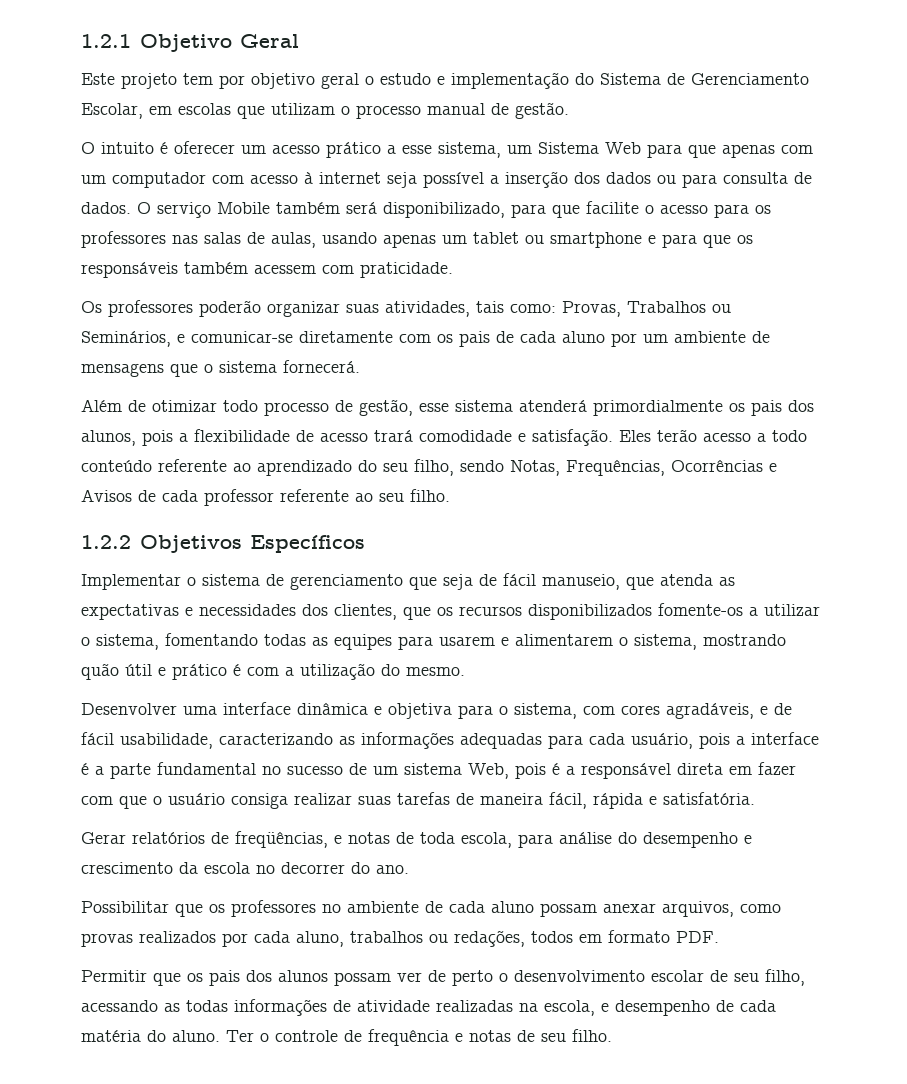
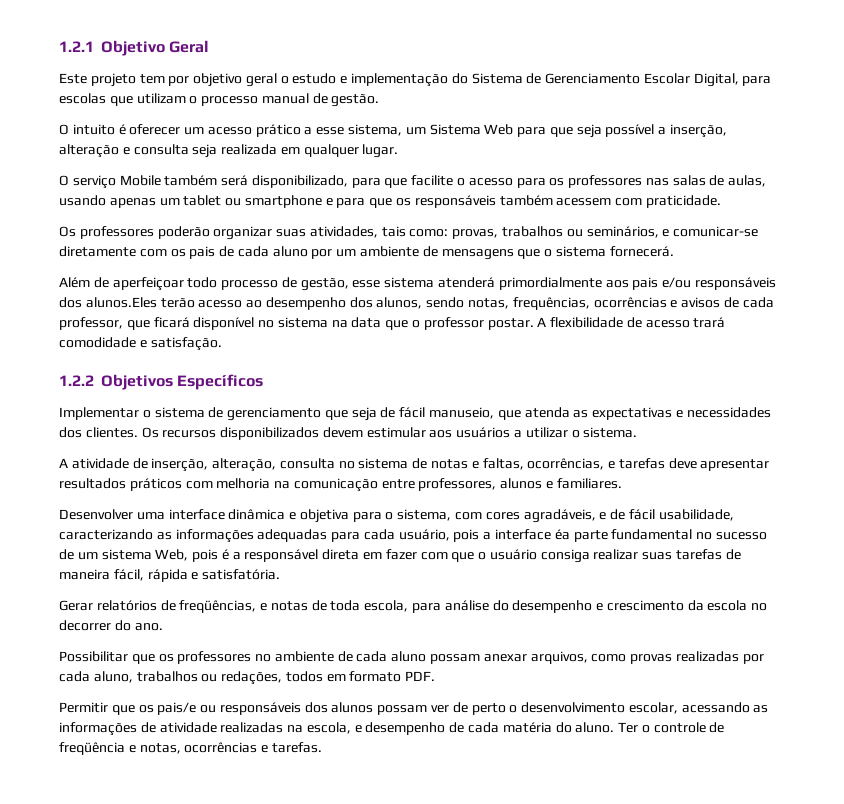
- Este projeto tem por objetivo geral o estudo e implementação do Sistema de Gerenciamento Escolar, em escolas que utilizam o processo manual de gestão.
+ Este projeto tem por objetivo geral o estudo e implementação do Sistema de Gerenciamento Escolar Digital, para escolas que utilizam o processo manual de gestão.
- O intuito é oferecer um acesso prático a esse sistema, um Sistema Web para que apenas com um computador com acesso à internet seja possível a inserção dos dados ou para consulta de dados. O serviço Mobile também será disponibilizado, para que facilite o acesso para os professores nas salas de aulas, usando apenas um tablet ou smartphone e para que os responsáveis também acessem com praticidade.
+ O intuito é oferecer um acesso prático a esse sistema, um Sistema Web para que seja possível a inserção, alteração e consulta seja realizada em qualquer lugar.
+ O serviço Mobile também será disponibilizado, para que facilite o acesso para os professores nas salas de aulas, usando apenas um tablet ou smartphone e para que os responsáveis também acessem com praticidade.
- Os professores poderão organizar suas atividades, tais como: Provas, Trabalhos ou Seminários, e comunicar-se diretamente com os pais de cada aluno por um ambiente de mensagens que o sistema fornecerá.
+ Os professores poderão organizar suas atividades, tais como: provas, trabalhos ou seminários, e comunicar-se diretamente com os pais de cada aluno por um ambiente de mensagens que o sistema fornecerá.
- Além de otimizar todo processo de gestão, esse sistema atenderá primordialmente os pais dos alunos, pois a flexibilidade de acesso trará comodidade e satisfação. Eles terão acesso a todo conteúdo referente ao aprendizado do seu filho, sendo Notas, Frequências, Ocorrências e Avisos de cada professor referente ao seu filho.
+ Além de aperfeiçoar todo processo de gestão, esse sistema atenderá primordialmente aos pais e/ou responsáveis dos alunos.Eles terão acesso ao desempenho dos alunos, sendo notas, frequências, ocorrências e avisos de cada professor, que ficará disponível no sistema na data que o professor postar. A flexibilidade de acesso trará comodidade e satisfação.
- Implementar o sistema de gerenciamento que seja de fácil manuseio, que atenda as expectativas e necessidades dos clientes, que os recursos disponibilizados fomente-os a utilizar o sistema, fomentando todas as equipes para usarem e alimentarem o sistema, mostrando quão útil e prático é com a utilização do mesmo.
+ Implementar o sistema de gerenciamento que seja de fácil manuseio, que atenda as expectativas e necessidades dos clientes. Os recursos disponibilizados devem estimular aos usuários a utilizar o sistema.
+ A atividade de inserção, alteração, consulta no sistema de notas e faltas, ocorrências, e tarefas deve apresentar resultados práticos com melhoria na comunicação entre professores, alunos e familiares.
- Desenvolver uma interface dinâmica e objetiva para o sistema, com cores agradáveis, e de fácil usabilidade, caracterizando as informações adequadas para cada usuário, pois a interface é a parte fundamental no sucesso de um sistema Web, pois é a responsável direta em fazer com que o usuário consiga realizar suas tarefas de maneira fácil, rápida e satisfatória.
+ Desenvolver uma interface dinâmica e objetiva para o sistema, com cores agradáveis, e de fácil usabilidade, caracterizando as informações adequadas para cada usuário, pois a interface éa parte fundamental no sucesso de um sistema Web, pois é a responsável direta em fazer com que o usuário consiga realizar suas tarefas de maneira fácil, rápida e satisfatória.
- Possibilitar que os professores no ambiente de cada aluno possam anexar arquivos, como provas realizados por cada aluno, trabalhos ou redações, todos em formato PDF.
+ Possibilitar que os professores no ambiente de cada aluno possam anexar arquivos, como provas realizadas por cada aluno, trabalhos ou redações, todos em formato PDF.
- Permitir que os pais dos alunos possam ver de perto o desenvolvimento escolar de seu filho, acessando as todas informações de atividade realizadas na escola, e desempenho de cada matéria do aluno.
+ Permitir que os pais/e ou responsáveis dos alunos possam ver de perto o desenvolvimento escolar, acessando as informações de atividade realizadas na escola, e desempenho de cada matéria do aluno.
- Ter o controle de frequência e notas de seu filho.
+ Ter o controle de freqüência e notas, ocorrências e tarefas.

